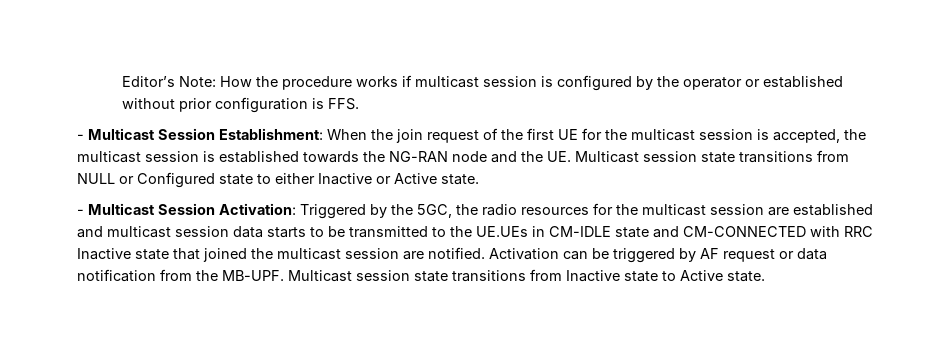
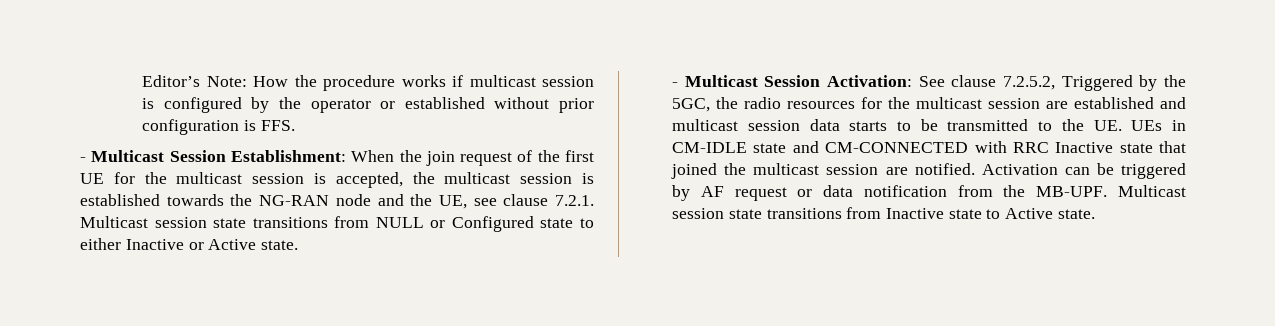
- - Multicast Session Establishment: When the join request of the first UE for the multicast session is accepted, the multicast session is established towards the NG-RAN node and the UE. Multicast session state transitions from NULL or Configured state to either Inactive or Active state.
+ - Multicast Session Establishment: When the join request of the first UE for the multicast session is accepted, the multicast session is established towards the NG-RAN node and the UE, see clause 7.2.1. Multicast session state transitions from NULL or Configured state to either Inactive or Active state.
- - Multicast Session Activation: Triggered by the 5GC, the radio resources for the multicast session are established and multicast session data starts to be transmitted to the UE.UEs in CM-IDLE state and CM-CONNECTED with RRC Inactive state that joined the multicast session are notified.
+ - Multicast Session Activation: See clause 7.2.5.2, Triggered by the 5GC, the radio resources for the multicast session are established and multicast session data starts to be transmitted to the UE. UEs in CM-IDLE state and CM-CONNECTED with RRC Inactive state that joined the multicast session are notified.

